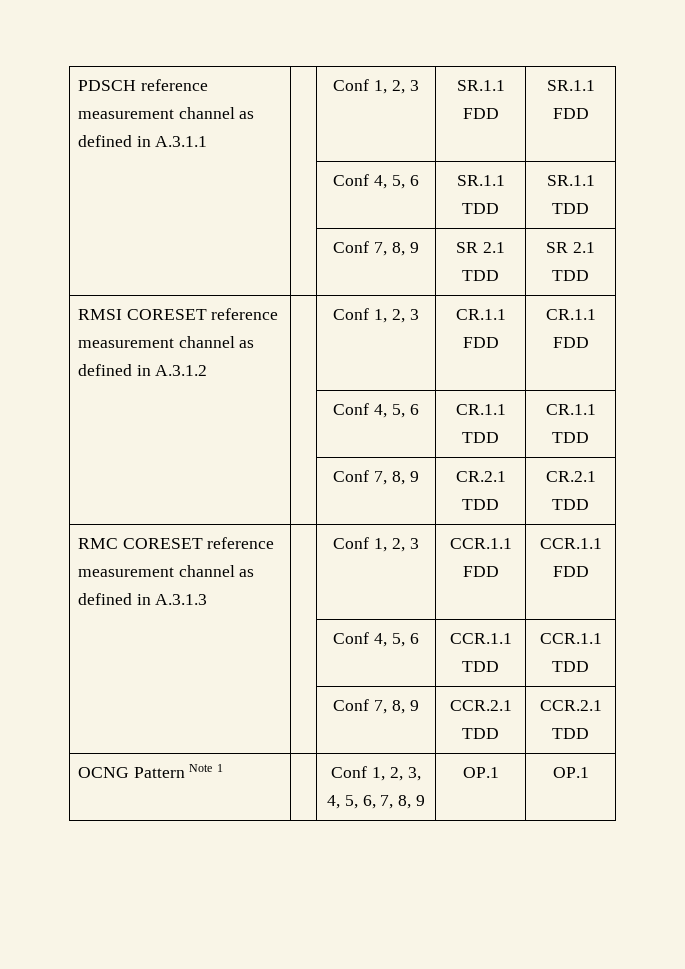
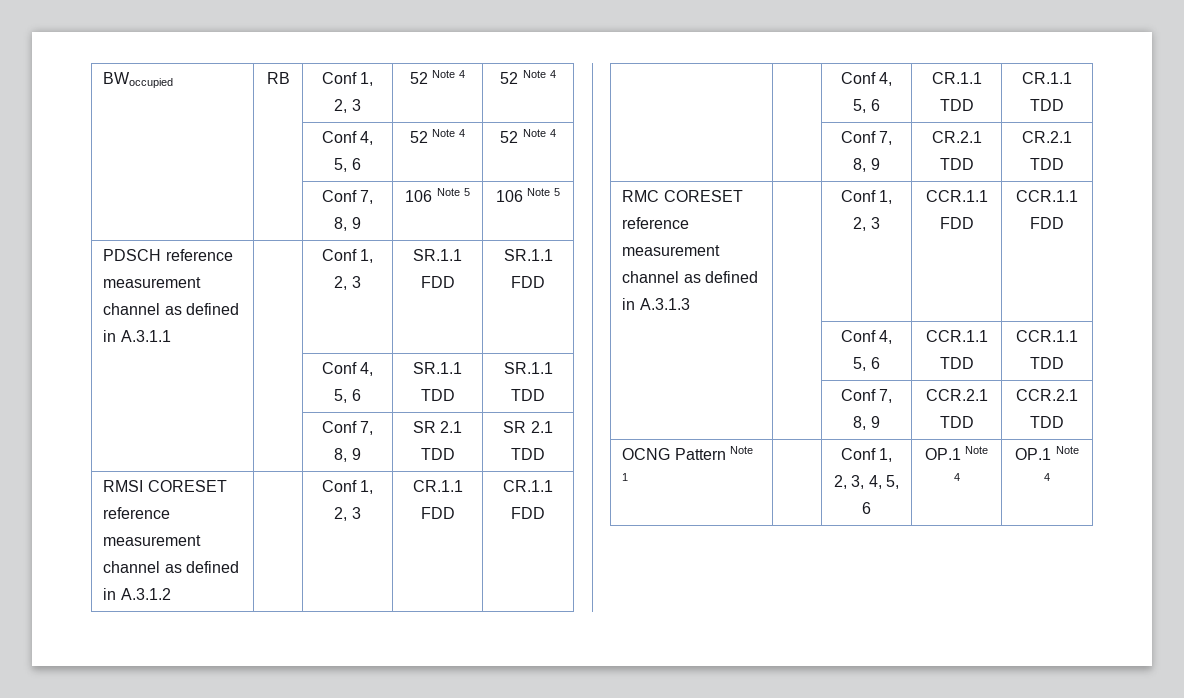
+ BWoccupied | RB | Conf 1, 2, 3 | 52 Note 4 | 52 Note 4
+ | | Conf 4, 5, 6 | 52 Note 4 | 52 Note 4
+ | | Conf 7, 8, 9 | 106 Note 5 | 106 Note 5
- OCNG Pattern Note 1 | | Conf 1, 2, 3, 4, 5, 6, 7, 8, 9 | OP.1 | OP.1
+ OCNG Pattern Note 1 | | Conf 1, 2, 3, 4, 5, 6 | OP.1 Note 4 | OP.1 Note 4

